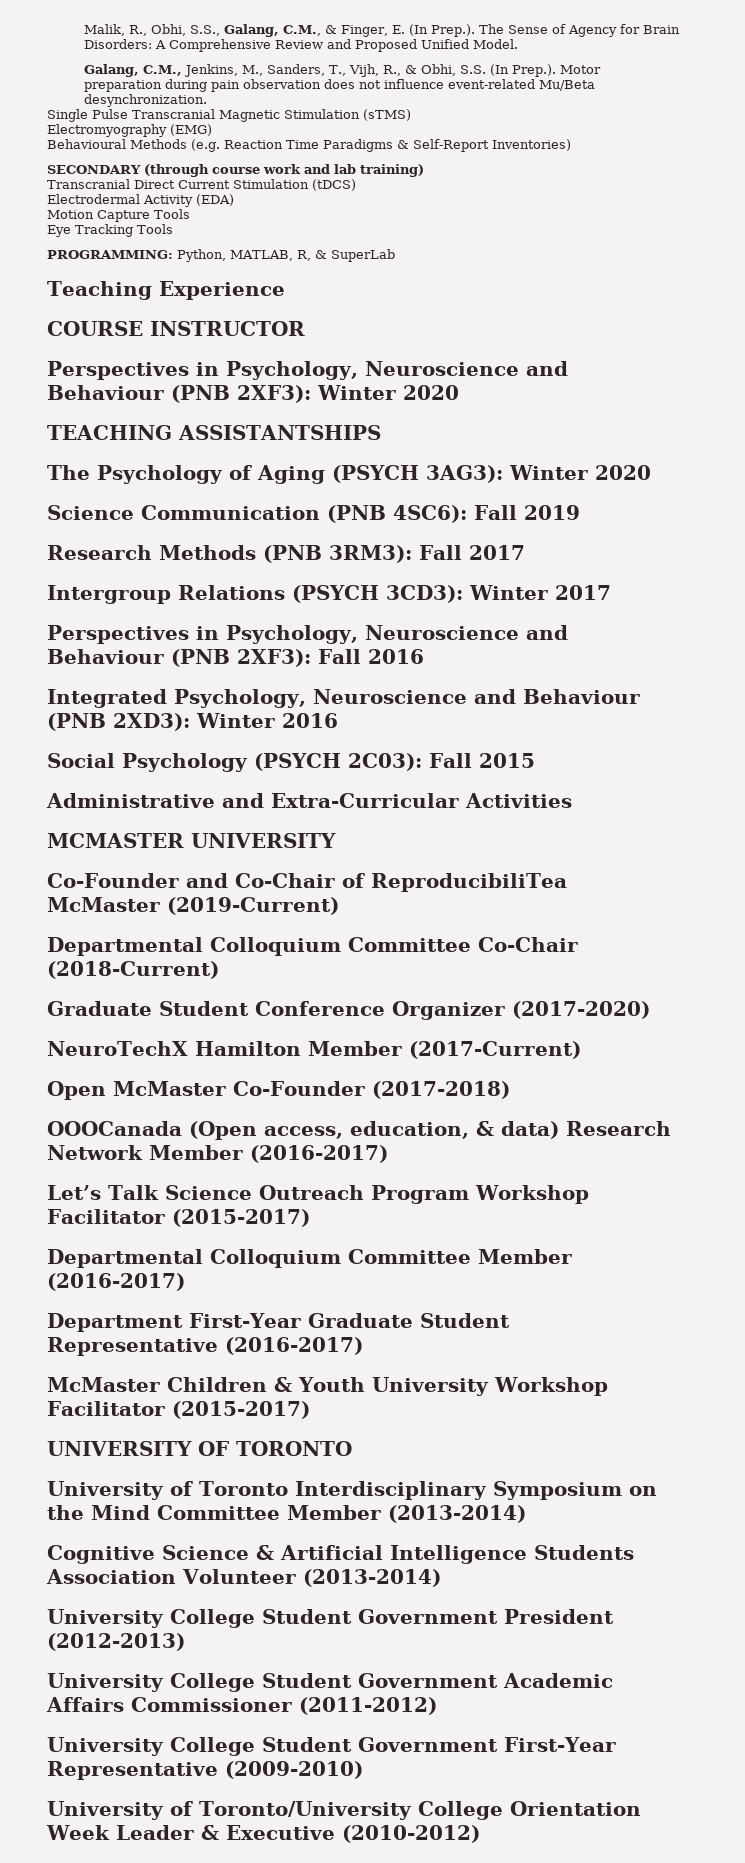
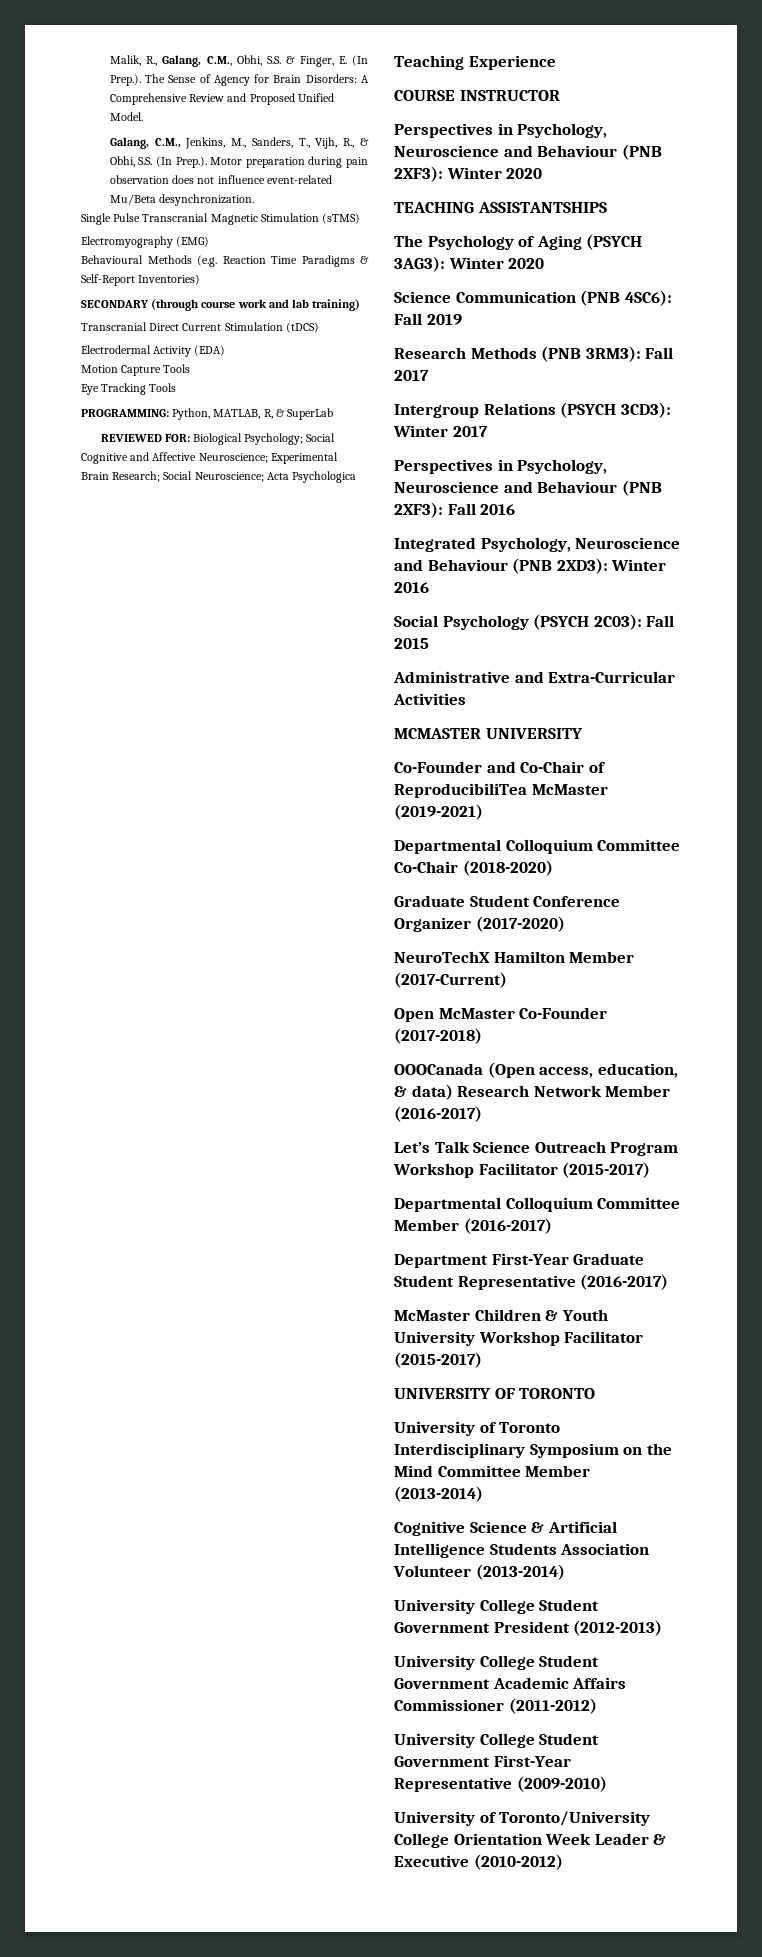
- Malik, R., Obhi, S.S., Galang, C.M., & Finger, E. (In Prep.). The Sense of Agency for Brain Disorders: A Comprehensive Review and Proposed Unified Model.
+ Malik, R., Galang, C.M., Obhi, S.S. & Finger, E. (In Prep.). The Sense of Agency for Brain Disorders: A Comprehensive Review and Proposed Unified Model.
+ REVIEWED FOR: Biological Psychology; Social Cognitive and Affective Neuroscience; Experimental Brain Research; Social Neuroscience; Acta Psychologica
- Co-Founder and Co-Chair of ReproducibiliTea McMaster (2019-Current)
+ Co-Founder and Co-Chair of ReproducibiliTea McMaster (2019-2021)
- Departmental Colloquium Committee Co-Chair (2018-Current)
+ Departmental Colloquium Committee Co-Chair (2018-2020)

